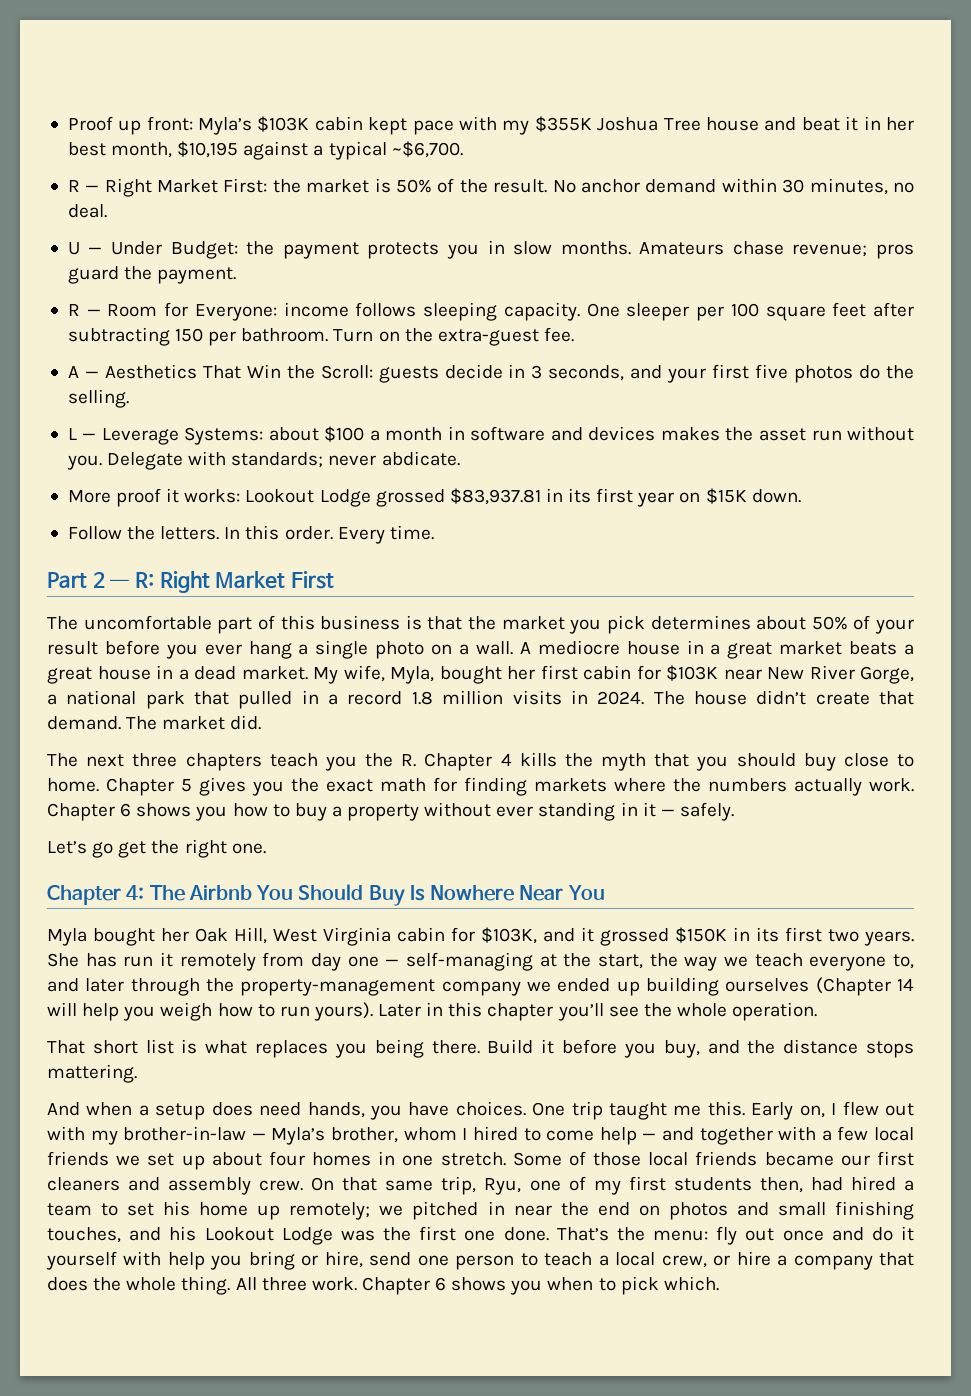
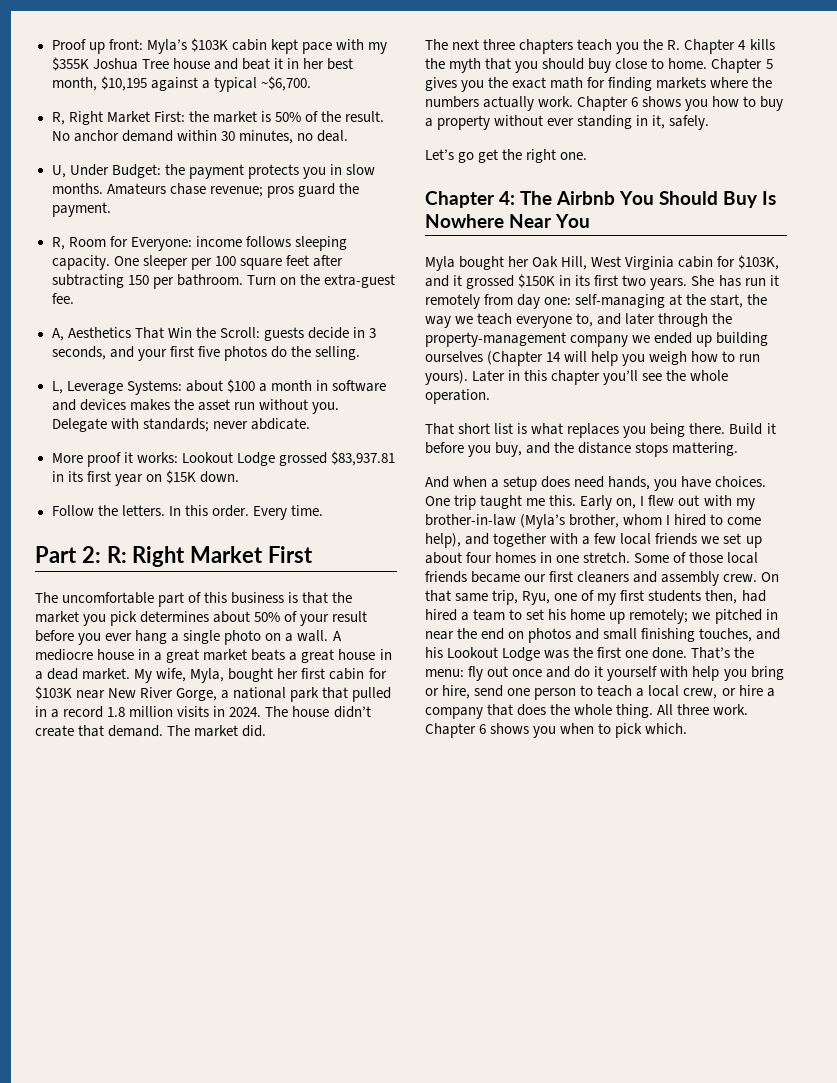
- R — Right Market First: the market is 50% of the result.
+ R, Right Market First: the market is 50% of the result.
- U — Under Budget: the payment protects you in slow months.
+ U, Under Budget: the payment protects you in slow months.
- R — Room for Everyone: income follows sleeping capacity.
+ R, Room for Everyone: income follows sleeping capacity.
- A — Aesthetics That Win the Scroll: guests decide in 3 seconds, and your first five photos do the selling.
+ A, Aesthetics That Win the Scroll: guests decide in 3 seconds, and your first five photos do the selling.
- L — Leverage Systems: about $100 a month in software and devices makes the asset run without you.
+ L, Leverage Systems: about $100 a month in software and devices makes the asset run without you.
- Part 2 — R: Right Market First
+ Part 2: R: Right Market First
- Chapter 6 shows you how to buy a property without ever standing in it — safely.
+ Chapter 6 shows you how to buy a property without ever standing in it, safely.
- She has run it remotely from day one — self-managing at the start, the way we teach everyone to, and later through the property-management company we ended up building ourselves (Chapter 14 will help you weigh how to run yours).
+ She has run it remotely from day one: self-managing at the start, the way we teach everyone to, and later through the property-management company we ended up building ourselves (Chapter 14 will help you weigh how to run yours).
- Early on, I flew out with my brother-in-law — Myla’s brother, whom I hired to come help — and together with a few local friends we set up about four homes in one stretch.
+ Early on, I flew out with my brother-in-law (Myla’s brother, whom I hired to come help), and together with a few local friends we set up about four homes in one stretch.

